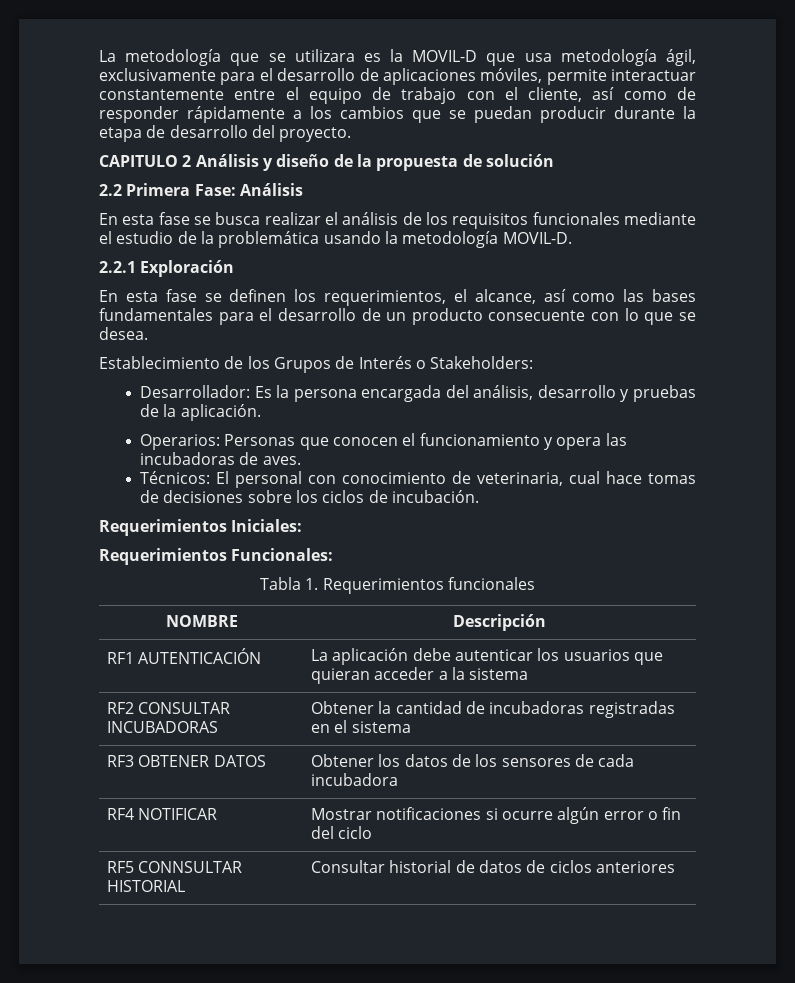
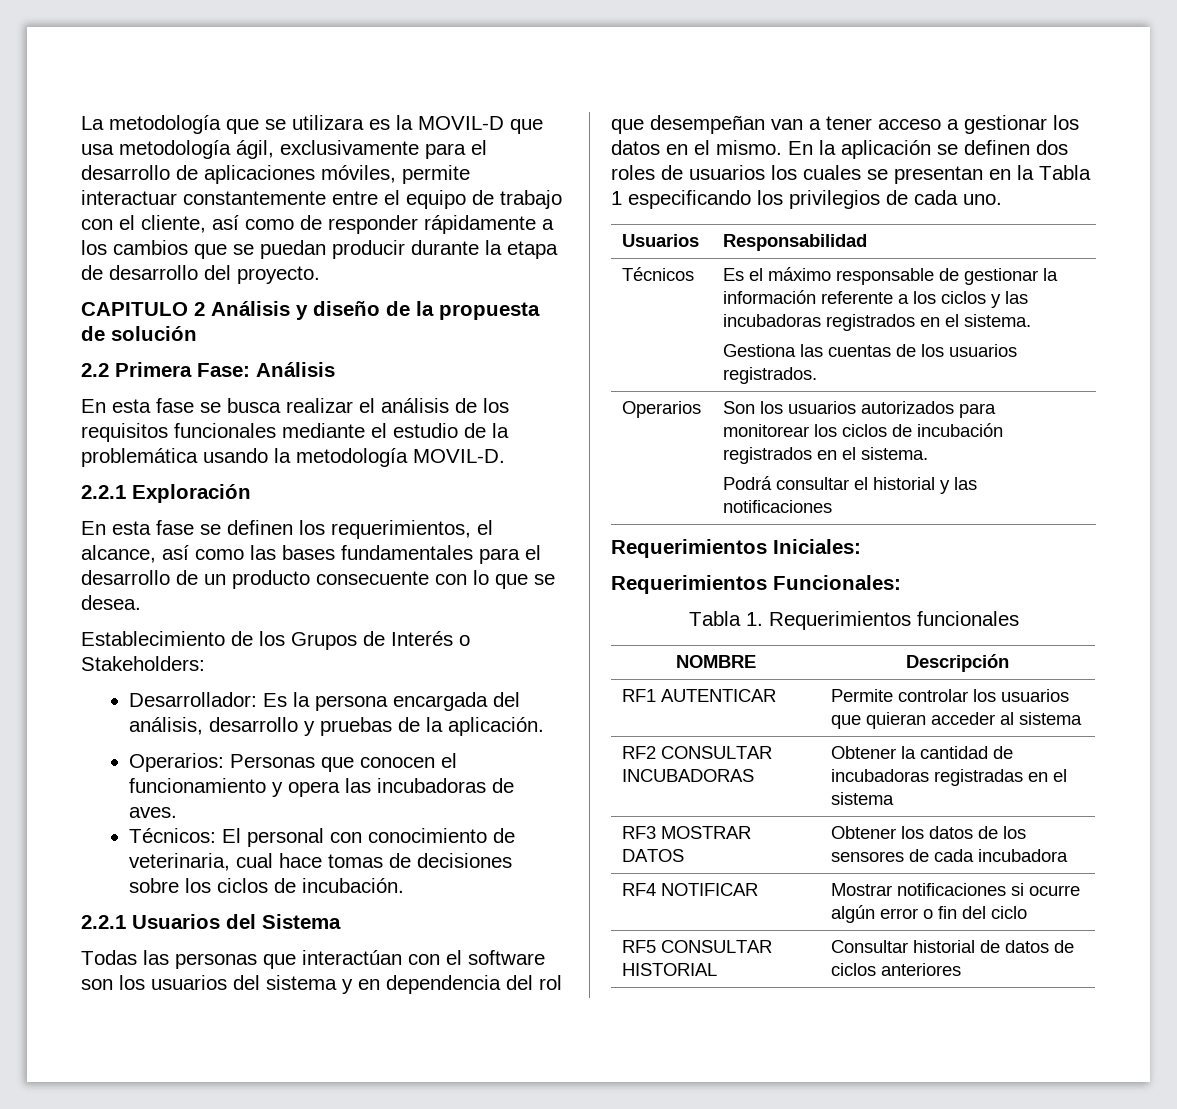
+ 2.2.1 Usuarios del Sistema
+ Todas las personas que interactúan con el software son los usuarios del sistema y en dependencia del rol que desempeñan van a tener acceso a gestionar los datos en el mismo. En la aplicación se definen dos roles de usuarios los cuales se presentan en la Tabla 1 especificando los privilegios de cada uno.
+ Usuarios | Responsabilidad
+ Técnicos | Es el máximo responsable de gestionar la información referente a los ciclos y las incubadoras registrados en el sistema.
+ Gestiona las cuentas de los usuarios registrados.
+ Operarios | Son los usuarios autorizados para monitorear los ciclos de incubación registrados en el sistema.
+ Podrá consultar el historial y las notificaciones
- RF1 AUTENTICACIÓN | La aplicación debe autenticar los usuarios que quieran acceder a la sistema
+ RF1 AUTENTICAR | Permite controlar los usuarios que quieran acceder al sistema
- RF3 OBTENER DATOS | Obtener los datos de los sensores de cada incubadora
+ RF3 MOSTRAR DATOS | Obtener los datos de los sensores de cada incubadora
- RF5 CONNSULTAR HISTORIAL | Consultar historial de datos de ciclos anteriores
+ RF5 CONSULTAR HISTORIAL | Consultar historial de datos de ciclos anteriores

